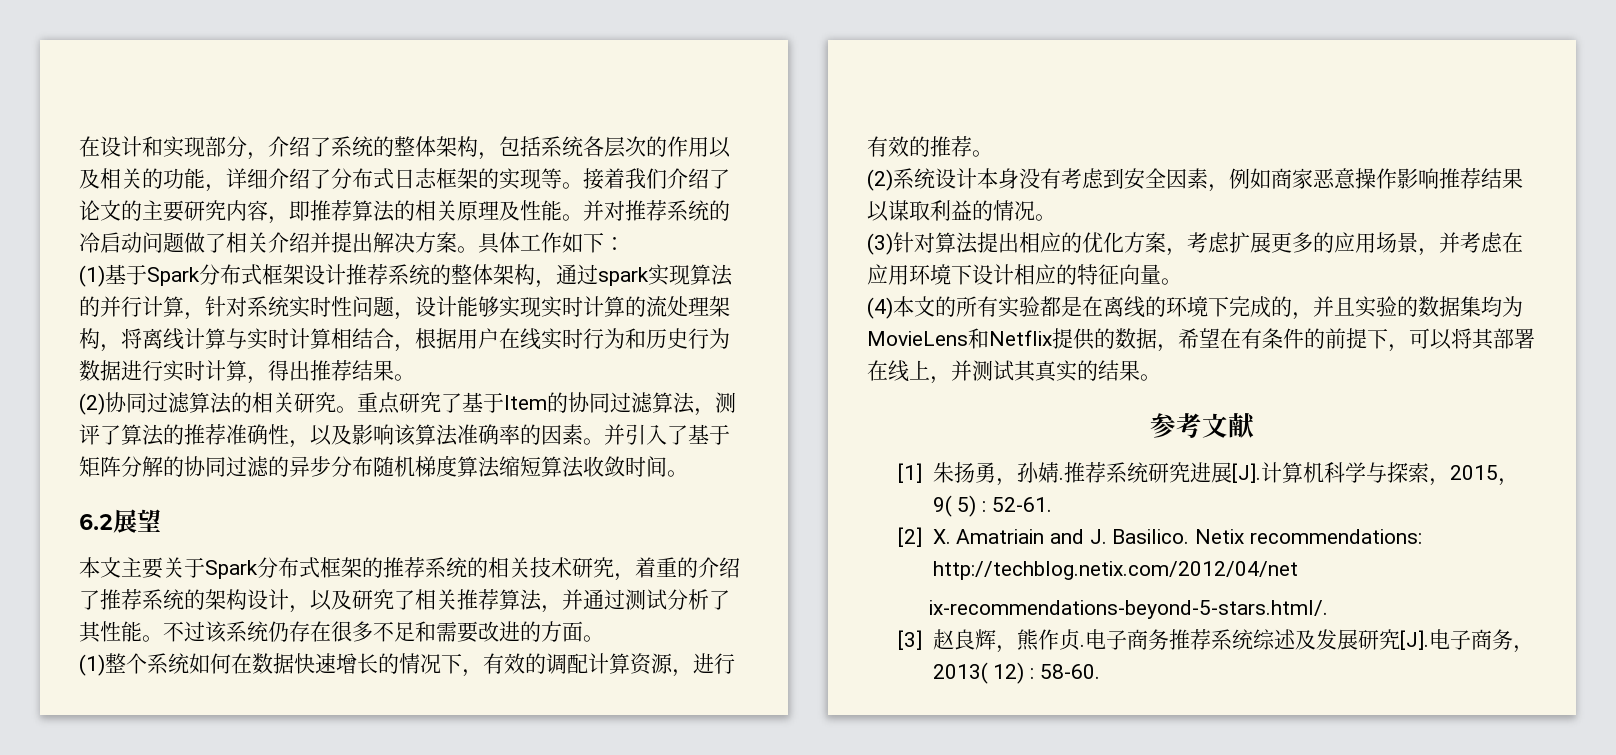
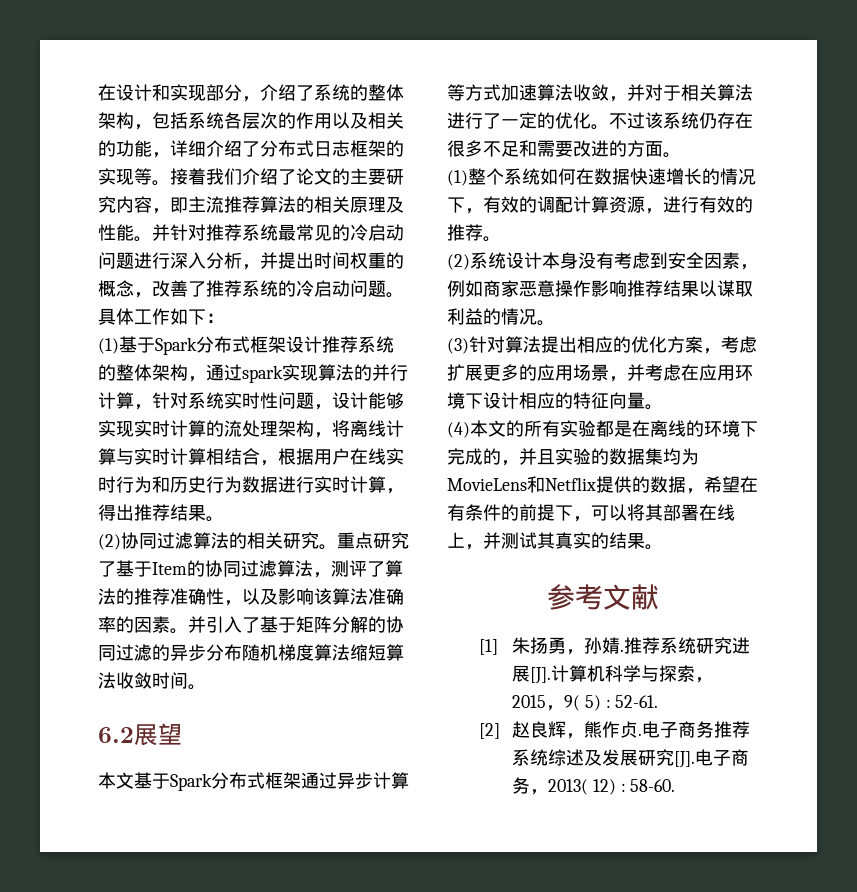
- 接着我们介绍了论文的主要研究内容，即推荐算法的相关原理及性能。
+ 接着我们介绍了论文的主要研究内容，即主流推荐算法的相关原理及性能。
- 并对推荐系统的冷启动问题做了相关介绍并提出解决方案。
+ 并针对推荐系统最常见的冷启动问题进行深入分析，并提出时间权重的概念，改善了推荐系统的冷启动问题。
- 本文主要关于Spark分布式框架的推荐系统的相关技术研究，着重的介绍了推荐系统的架构设计，以及研究了相关推荐算法，并通过测试分析了其性能。
+ 本文基于Spark分布式框架通过异步计算等方式加速算法收敛，并对于相关算法进行了一定的优化。
- [2] X. Amatriain and J. Basilico. Netix recommendations: http://techblog.netix.com/2012/04/net
- ix-recommendations-beyond-5-stars.html/.
- [3]赵良辉，熊作贞.
+ [2]赵良辉，熊作贞.

